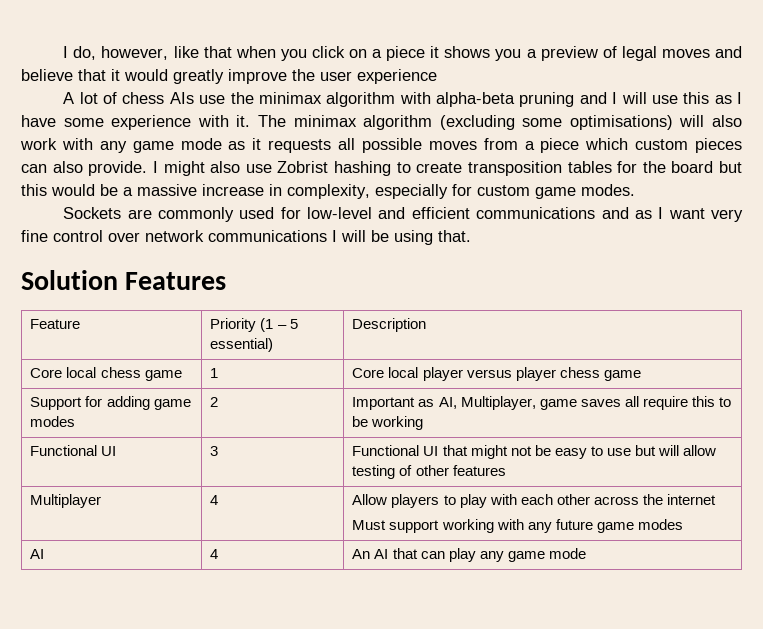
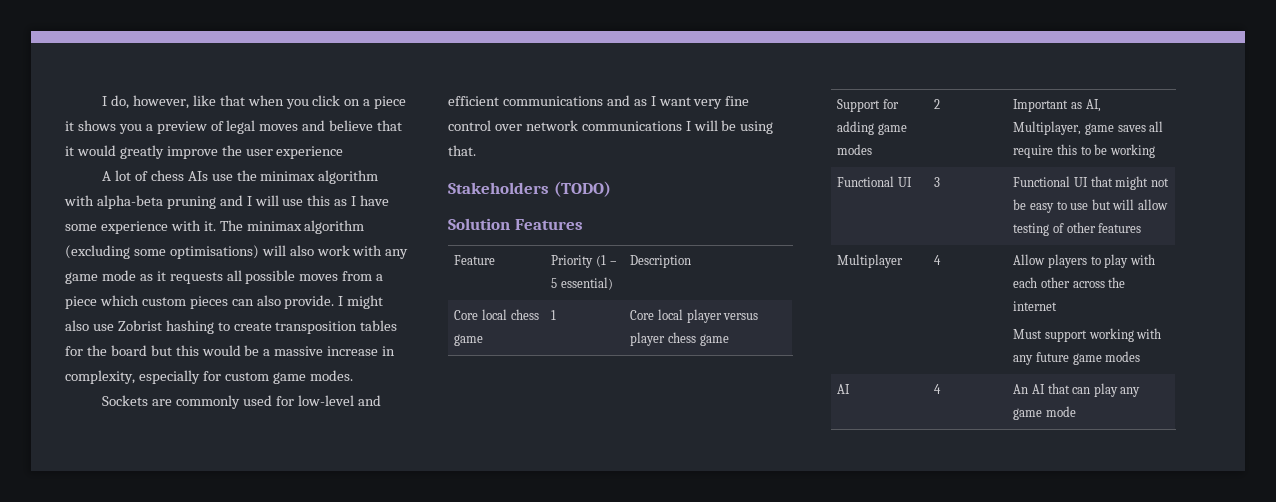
+ Stakeholders (TODO)

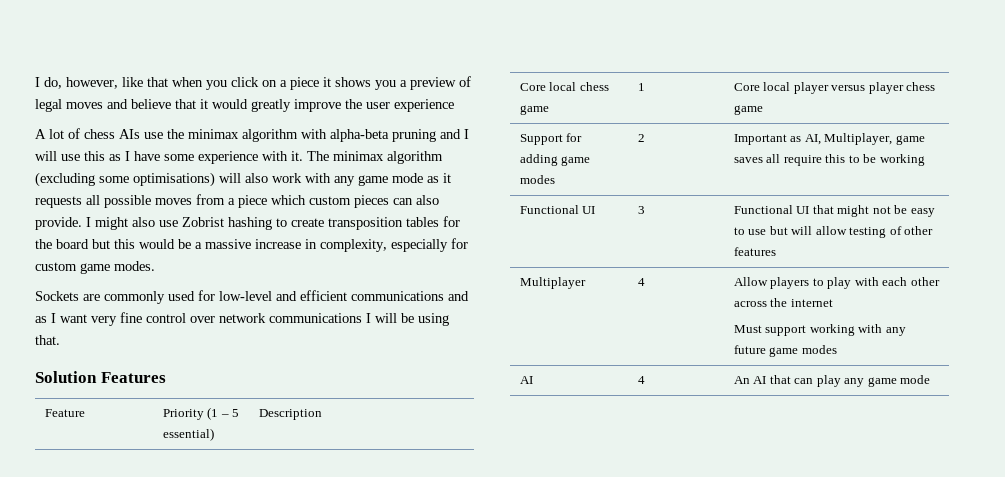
- Stakeholders (TODO)

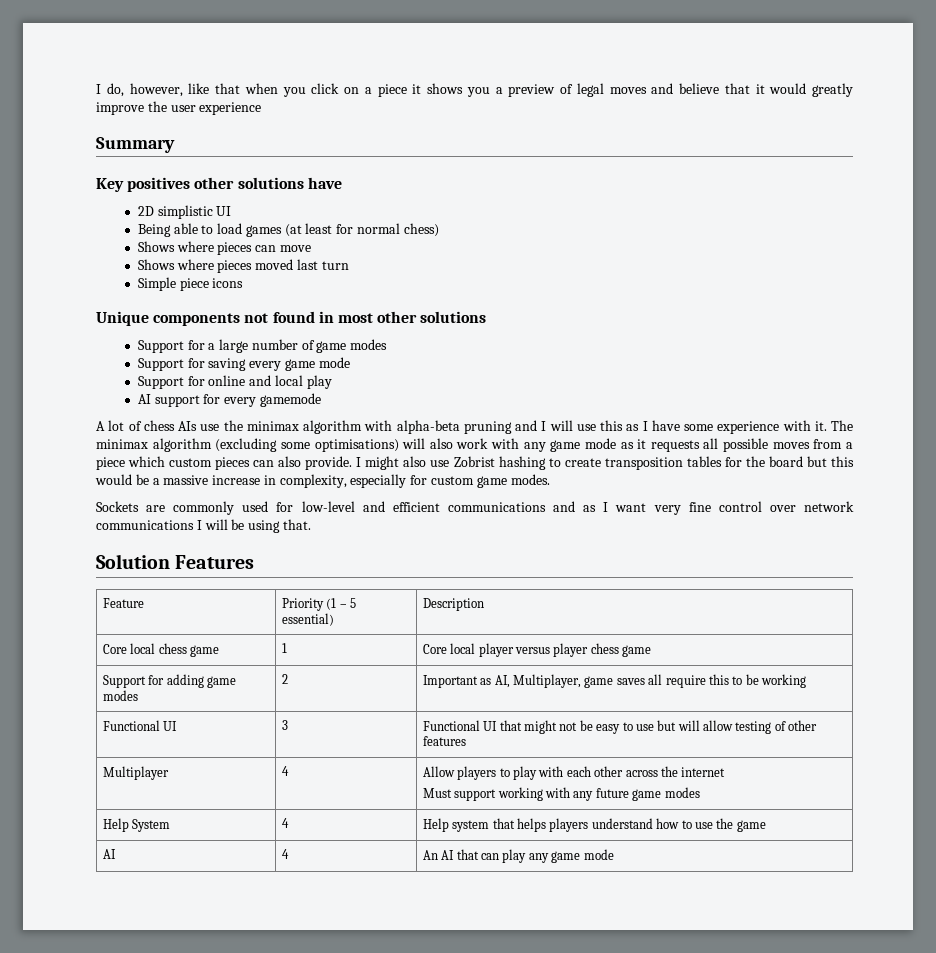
+ Summary
+ Key positives other solutions have
+ 2D simplistic UI
+ Being able to load games (at least for normal chess)
+ Shows where pieces can move
+ Shows where pieces moved last turn
+ Simple piece icons
+ Unique components not found in most other solutions
+ Support for a large number of game modes
+ Support for saving every game mode
+ Support for online and local play
+ AI support for every gamemode
+ Help System | 4 | Help system that helps players understand how to use the game

